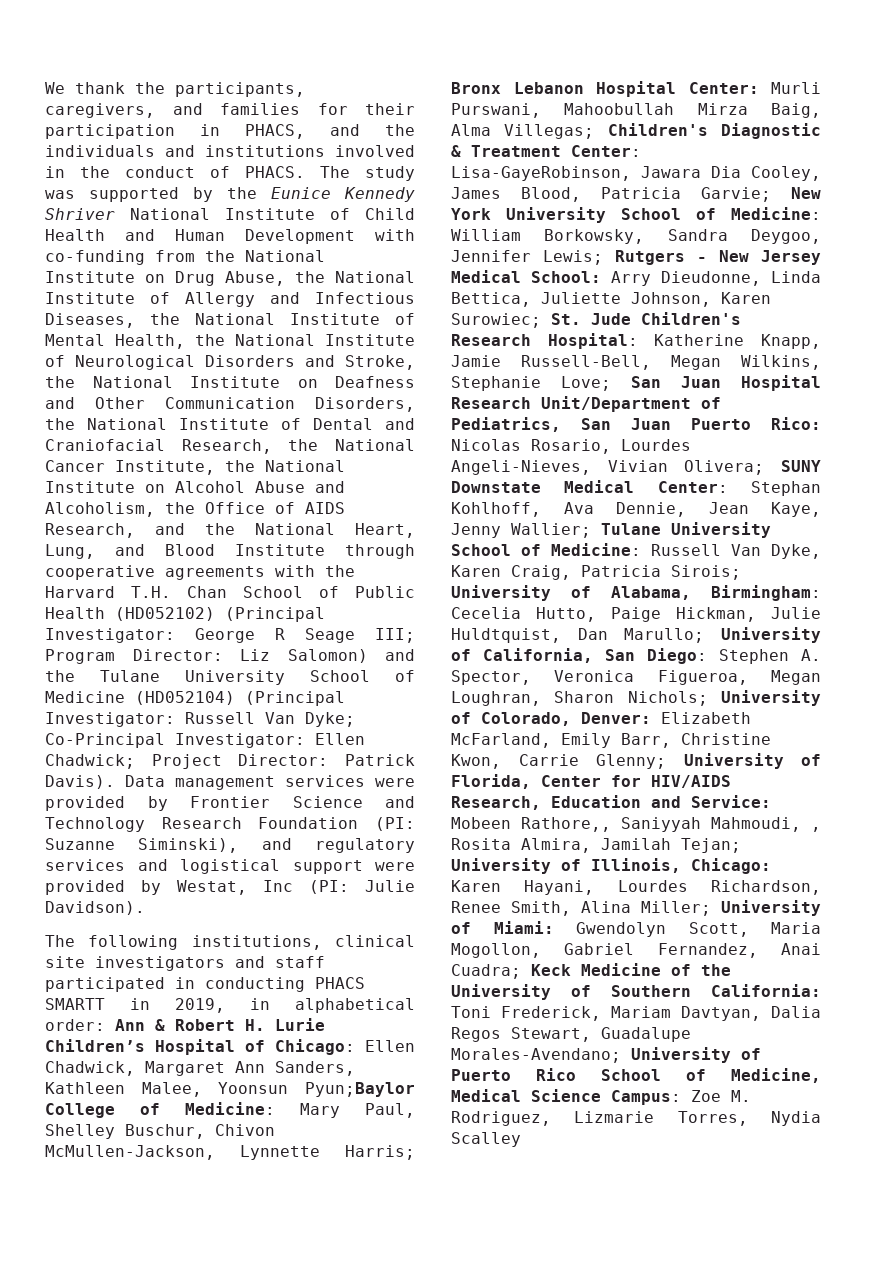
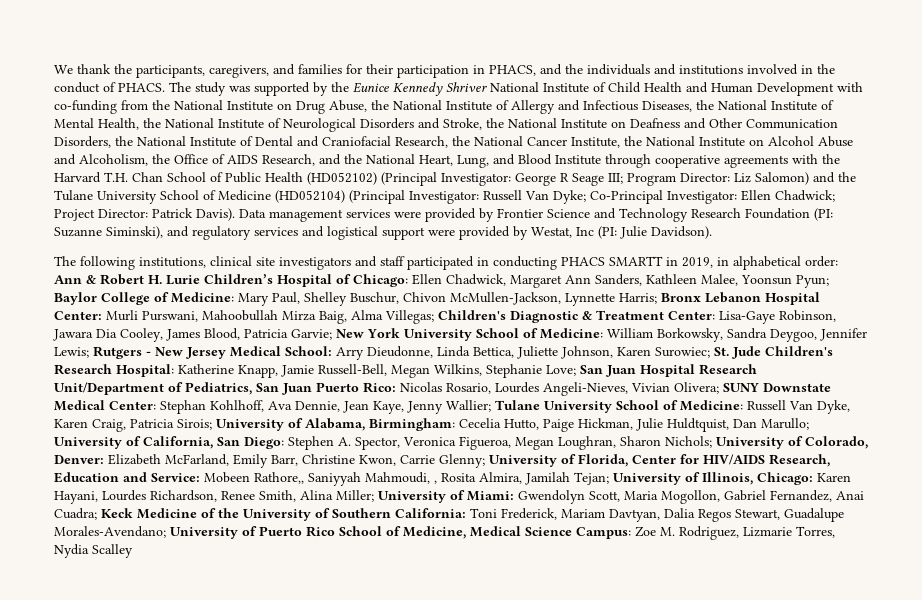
- Ellen Chadwick, Margaret Ann Sanders, Kathleen Malee, Yoonsun Pyun;Baylor College of Medicine:
+ Ellen Chadwick, Margaret Ann Sanders, Kathleen Malee, Yoonsun Pyun; Baylor College of Medicine:
- Lisa-GayeRobinson, Jawara Dia Cooley, James Blood, Patricia Garvie;
+ Lisa-Gaye Robinson, Jawara Dia Cooley, James Blood, Patricia Garvie;

